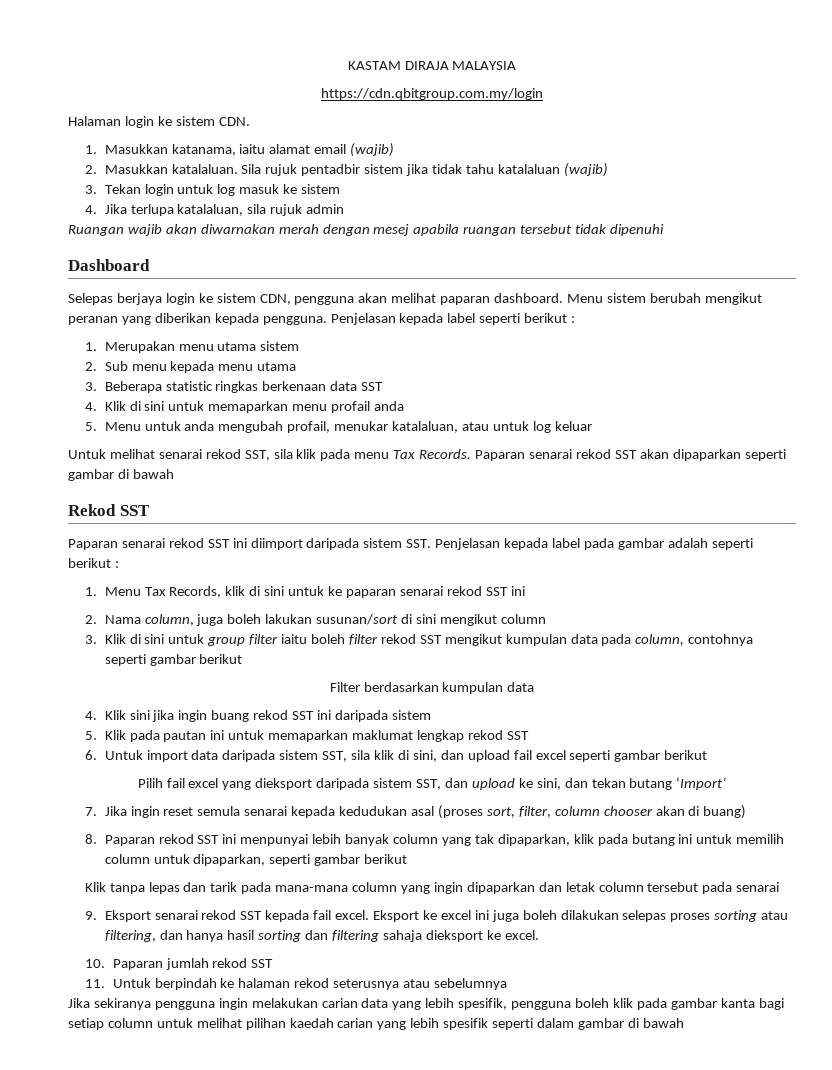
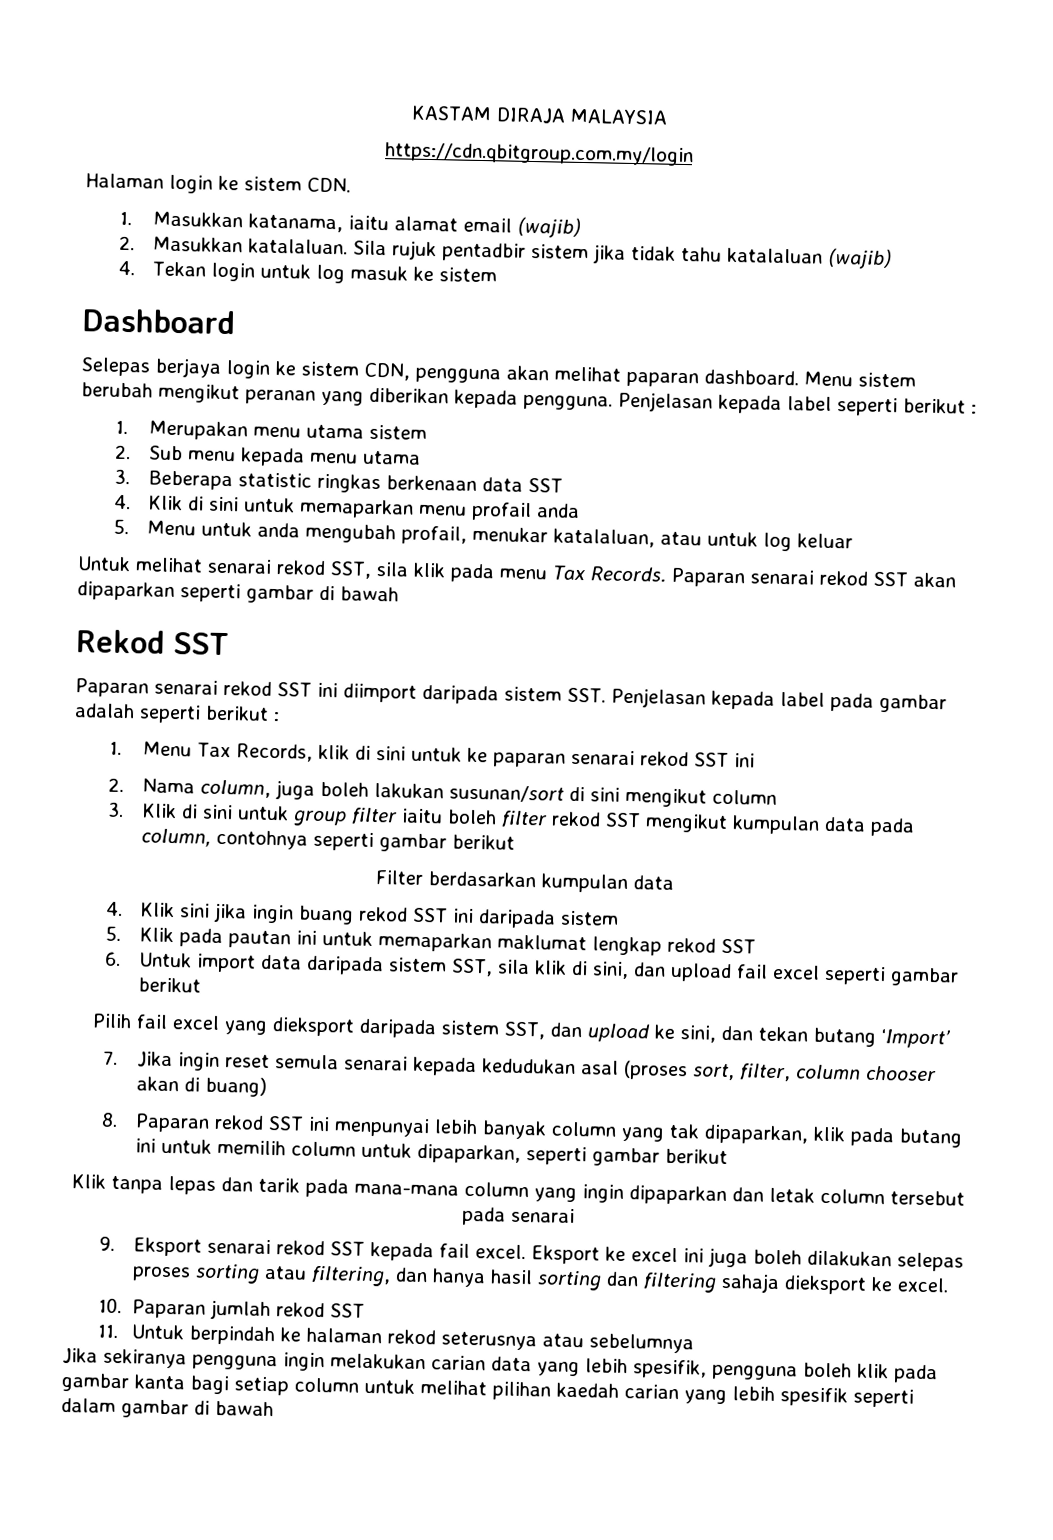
- 3. Tekan login untuk log masuk ke sistem
+ 4. Tekan login untuk log masuk ke sistem
- 4. Jika terlupa katalaluan, sila rujuk admin
- Ruangan wajib akan diwarnakan merah dengan mesej apabila ruangan tersebut tidak dipenuhi

